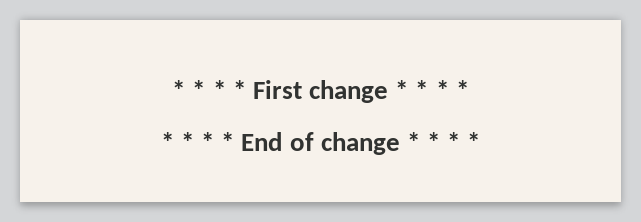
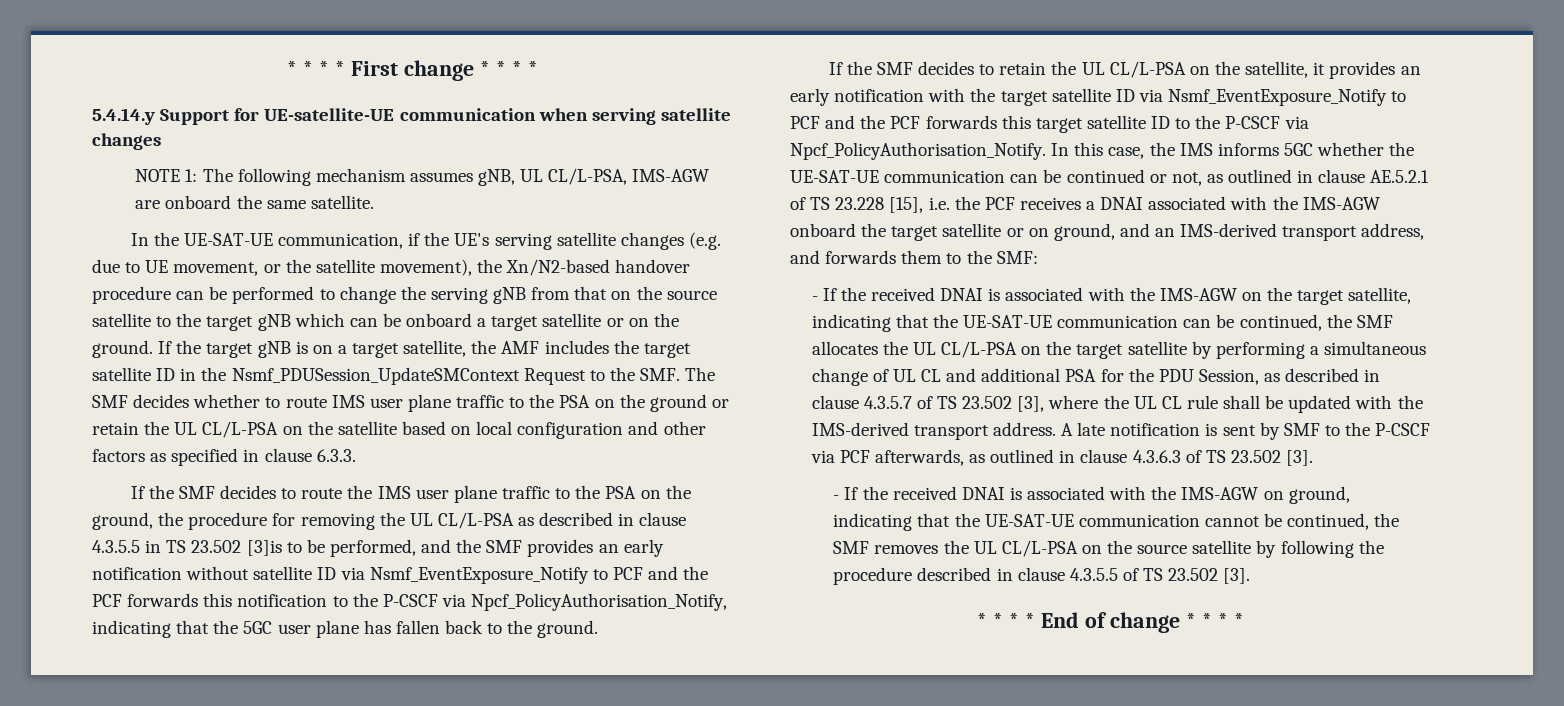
+ 5.4.14.y Support for UE-satellite-UE communication when serving satellite changes
+ NOTE 1: The following mechanism assumes gNB, UL CL/L-PSA, IMS-AGW are onboard the same satellite.
+ In the UE-SAT-UE communication, if the UE's serving satellite changes (e.g. due to UE movement, or the satellite movement), the Xn/N2-based handover procedure can be performed to change the serving gNB from that on the source satellite to the target gNB which can be onboard a target satellite or on the ground. If the target gNB is on a target satellite, the AMF includes the target satellite ID in the Nsmf_PDUSession_UpdateSMContext Request to the SMF. The SMF decides whether to route IMS user plane traffic to the PSA on the ground or retain the UL CL/L-PSA on the satellite based on local configuration and other factors as specified in clause 6.3.3.
+ If the SMF decides to route the IMS user plane traffic to the PSA on the ground, the procedure for removing the UL CL/L-PSA as described in clause 4.3.5.5 in TS 23.502 [3]is to be performed, and the SMF provides an early notification without satellite ID via Nsmf_EventExposure_Notify to PCF and the PCF forwards this notification to the P-CSCF via Npcf_PolicyAuthorisation_Notify, indicating that the 5GC user plane has fallen back to the ground.
+ If the SMF decides to retain the UL CL/L-PSA on the satellite, it provides an early notification with the target satellite ID via Nsmf_EventExposure_Notify to PCF and the PCF forwards this target satellite ID to the P-CSCF via Npcf_PolicyAuthorisation_Notify. In this case, the IMS informs 5GC whether the UE-SAT-UE communication can be continued or not, as outlined in clause AE.5.2.1 of TS 23.228 [15], i.e. the PCF receives a DNAI associated with the IMS-AGW onboard the target satellite or on ground, and an IMS-derived transport address, and forwards them to the SMF:
+ - If the received DNAI is associated with the IMS-AGW on the target satellite, indicating that the UE-SAT-UE communication can be continued, the SMF allocates the UL CL/L-PSA on the target satellite by performing a simultaneous change of UL CL and additional PSA for the PDU Session, as described in clause 4.3.5.7 of TS 23.502 [3], where the UL CL rule shall be updated with the IMS-derived transport address. A late notification is sent by SMF to the P-CSCF via PCF afterwards, as outlined in clause 4.3.6.3 of TS 23.502 [3].
+ - If the received DNAI is associated with the IMS-AGW on ground, indicating that the UE-SAT-UE communication cannot be continued, the SMF removes the UL CL/L-PSA on the source satellite by following the procedure described in clause 4.3.5.5 of TS 23.502 [3].

